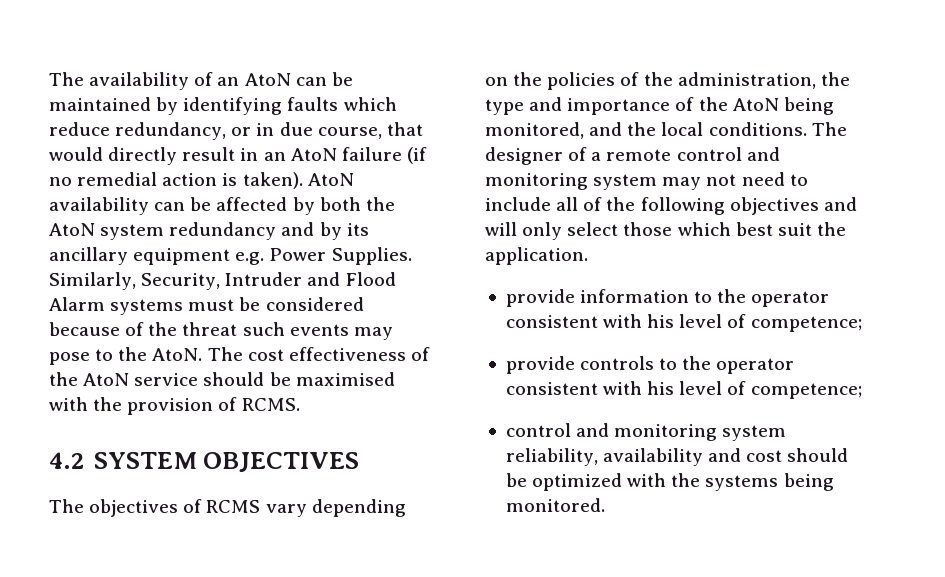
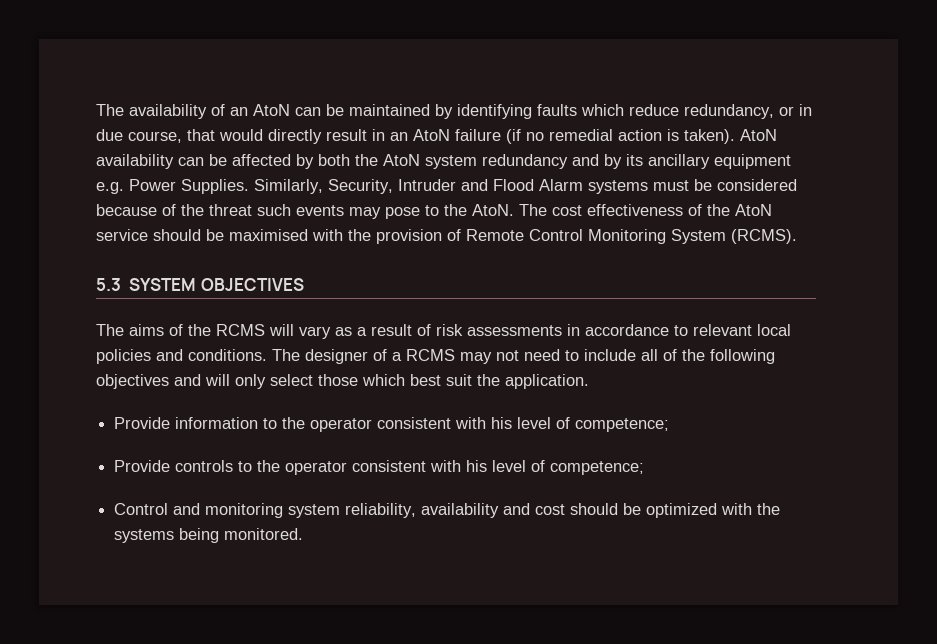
- The cost effectiveness of the AtoN service should be maximised with the provision of RCMS.
- 4.2 SYSTEM OBJECTIVES
- The objectives of RCMS vary depending on the policies of the administration, the type and importance of the AtoN being monitored, and the local conditions.
+ The cost effectiveness of the AtoN service should be maximised with the provision of Remote Control Monitoring System (RCMS).
+ 5.3 SYSTEM OBJECTIVES
+ The aims of the RCMS will vary as a result of risk assessments in accordance to relevant local policies and conditions.
- The designer of a remote control and monitoring system may not need to include all of the following objectives and will only select those which best suit the application.
+ The designer of a RCMS may not need to include all of the following objectives and will only select those which best suit the application.
- provide information to the operator consistent with his level of competence;
+ Provide information to the operator consistent with his level of competence;
- provide controls to the operator consistent with his level of competence;
+ Provide controls to the operator consistent with his level of competence;
- control and monitoring system reliability, availability and cost should be optimized with the systems being monitored.
+ Control and monitoring system reliability, availability and cost should be optimized with the systems being monitored.

